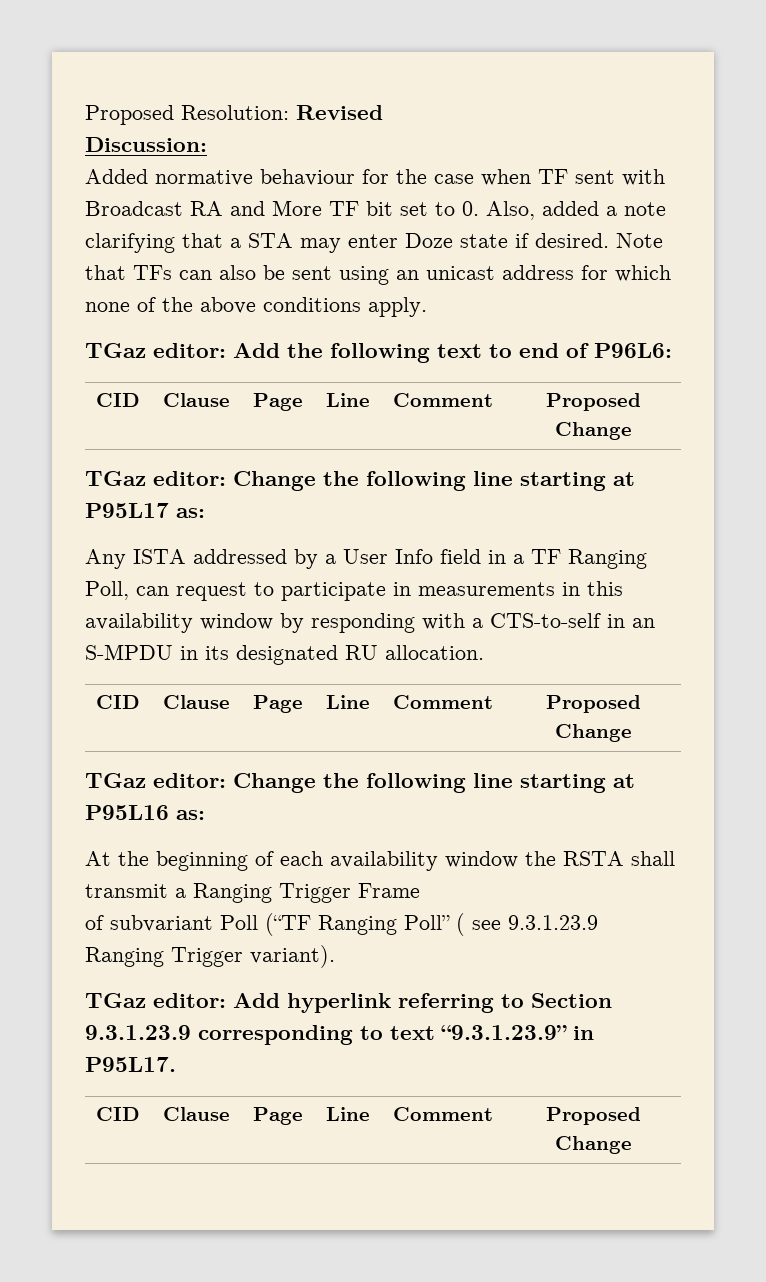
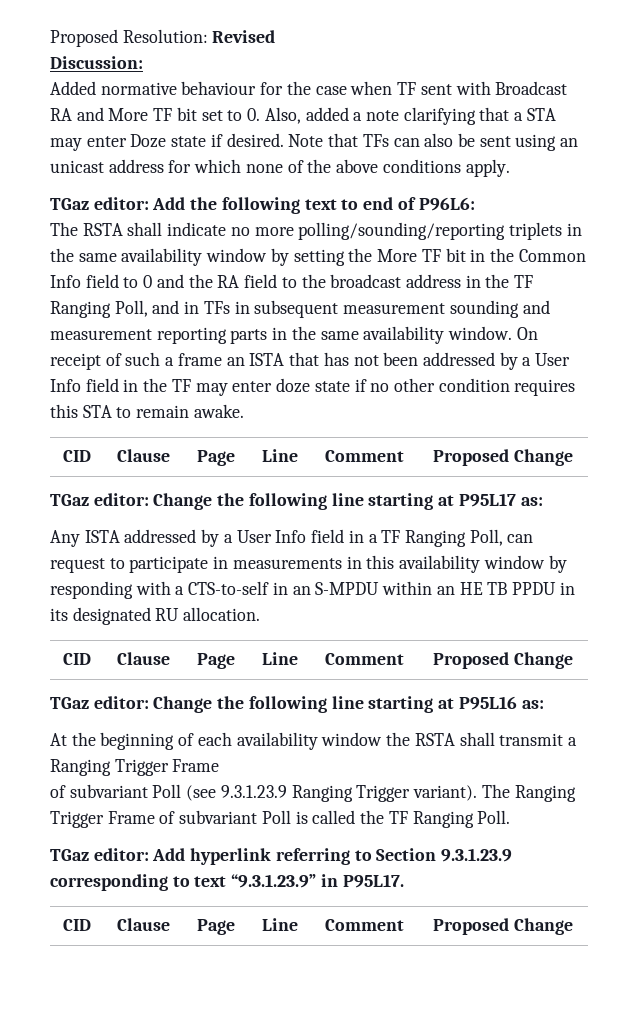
+ The RSTA shall indicate no more polling/sounding/reporting triplets in the same availability window by setting the More TF bit in the Common Info field to 0 and the RA field to the broadcast address in the TF Ranging Poll, and in TFs in subsequent measurement sounding and measurement reporting parts in the same availability window. On receipt of such a frame an ISTA that has not been addressed by a User Info field in the TF may enter doze state if no other condition requires this STA to remain awake.
- Any ISTA addressed by a User Info field in a TF Ranging Poll, can request to participate in measurements in this availability window by responding with a CTS-to-self in an S-MPDU in its designated RU allocation.
+ Any ISTA addressed by a User Info field in a TF Ranging Poll, can request to participate in measurements in this availability window by responding with a CTS-to-self in an S-MPDU within an HE TB PPDU in its designated RU allocation.
- of subvariant Poll (“TF Ranging Poll” ( see 9.3.1.23.9 Ranging Trigger variant).
+ of subvariant Poll (see 9.3.1.23.9 Ranging Trigger variant). The Ranging Trigger Frame of subvariant Poll is called the TF Ranging Poll.

